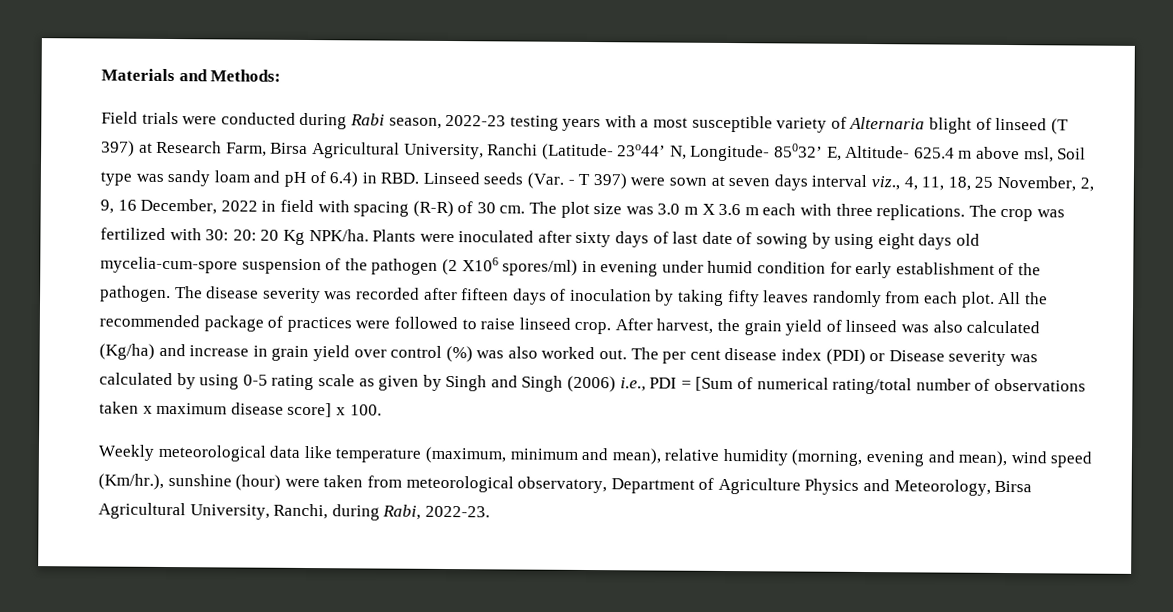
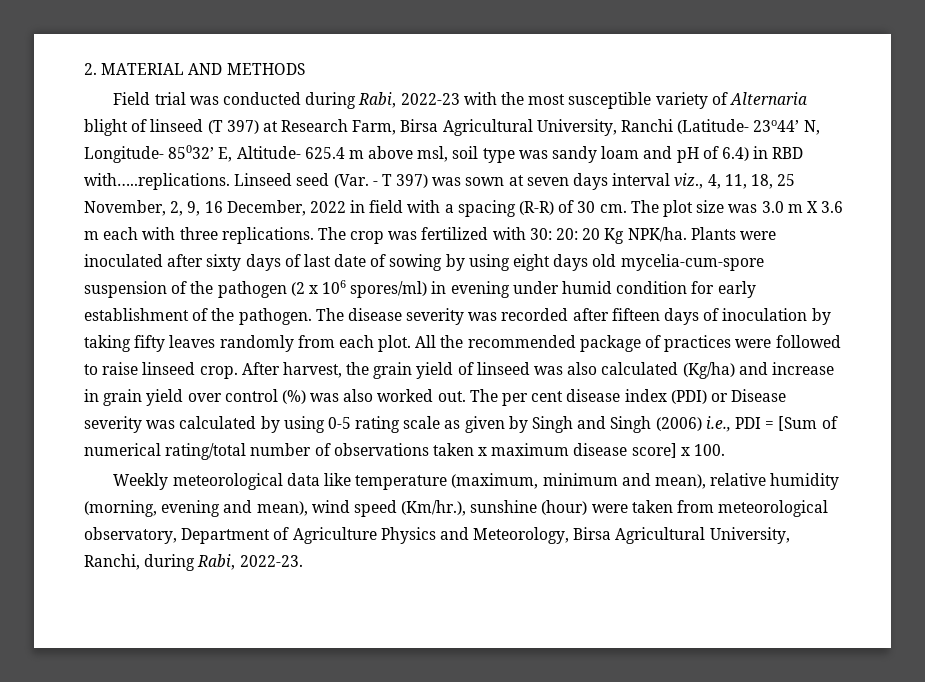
- Materials and Methods:
- Field trials were conducted during Rabi season, 2022-23 testing years with a most susceptible variety of Alternaria blight of linseed (T 397) at Research Farm, Birsa Agricultural University, Ranchi (Latitude- 23o44’ N, Longitude- 85032’ E, Altitude- 625.4 m above msl, Soil type was sandy loam and pH of 6.4) in RBD. Linseed seeds (Var. - T 397) were sown at seven days interval viz., 4, 11, 18, 25 November, 2, 9, 16 December, 2022 in field with spacing (R-R) of 30 cm.
+ 2. MATERIAL AND METHODS
+ Field trial was conducted during Rabi, 2022-23 with the most susceptible variety of Alternaria blight of linseed (T 397) at Research Farm, Birsa Agricultural University, Ranchi (Latitude- 23o44’ N, Longitude- 85032’ E, Altitude- 625.4 m above msl, soil type was sandy loam and pH of 6.4) in RBD with…..replications. Linseed seed (Var. - T 397) was sown at seven days interval viz., 4, 11, 18, 25 November, 2, 9, 16 December, 2022 in field with a spacing (R-R) of 30 cm.
- Plants were inoculated after sixty days of last date of sowing by using eight days old mycelia-cum-spore suspension of the pathogen (2 X106 spores/ml) in evening under humid condition for early establishment of the pathogen.
+ Plants were inoculated after sixty days of last date of sowing by using eight days old mycelia-cum-spore suspension of the pathogen (2 x 106 spores/ml) in evening under humid condition for early establishment of the pathogen.

